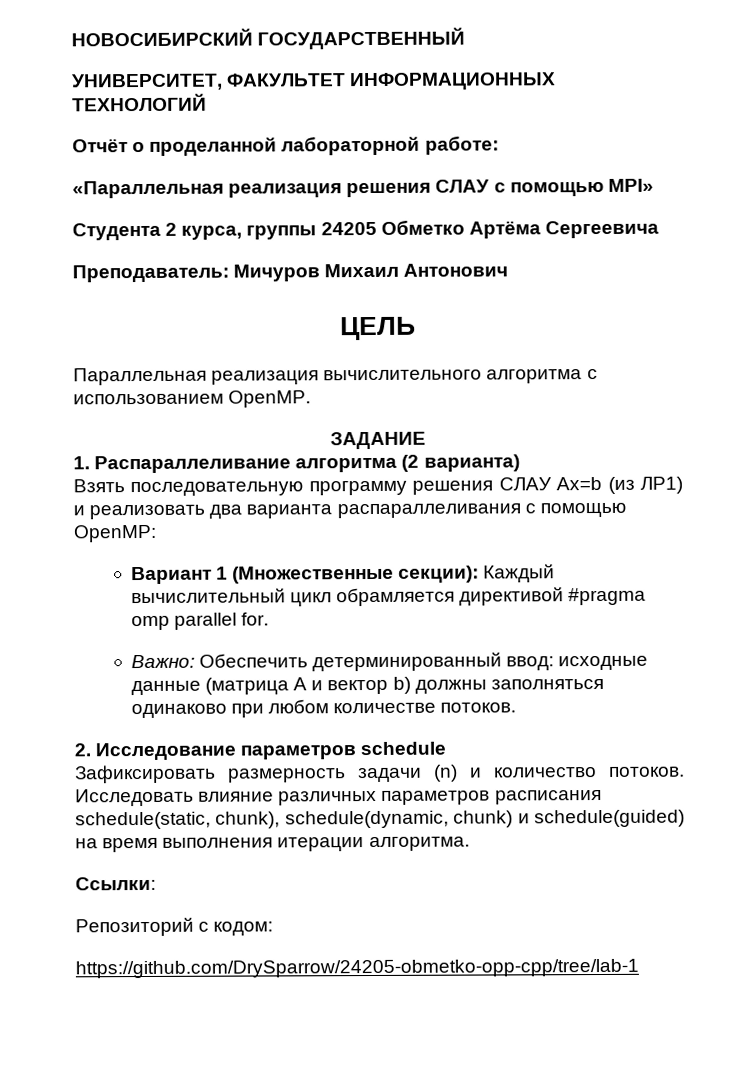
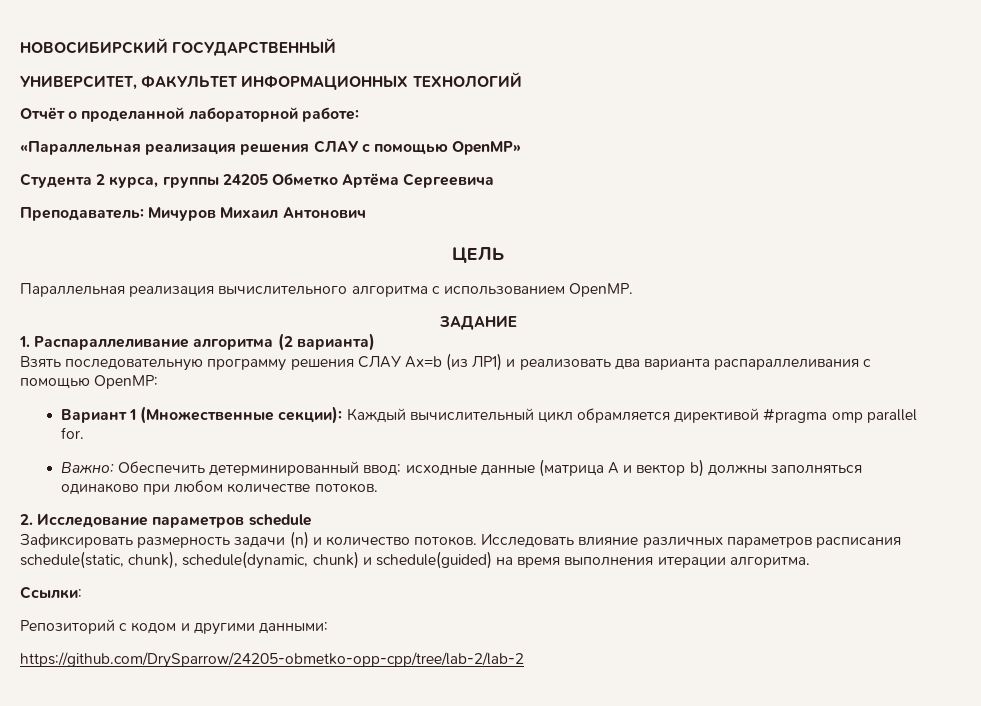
- «Параллельная реализация решения СЛАУ с помощью MPI»
+ «Параллельная реализация решения СЛАУ с помощью OpenMP»
- Репозиторий с кодом:
- https://github.com/DrySparrow/24205-obmetko-opp-cpp/tree/lab-1
+ Репозиторий с кодом и другими данными:
+ https://github.com/DrySparrow/24205-obmetko-opp-cpp/tree/lab-2/lab-2

